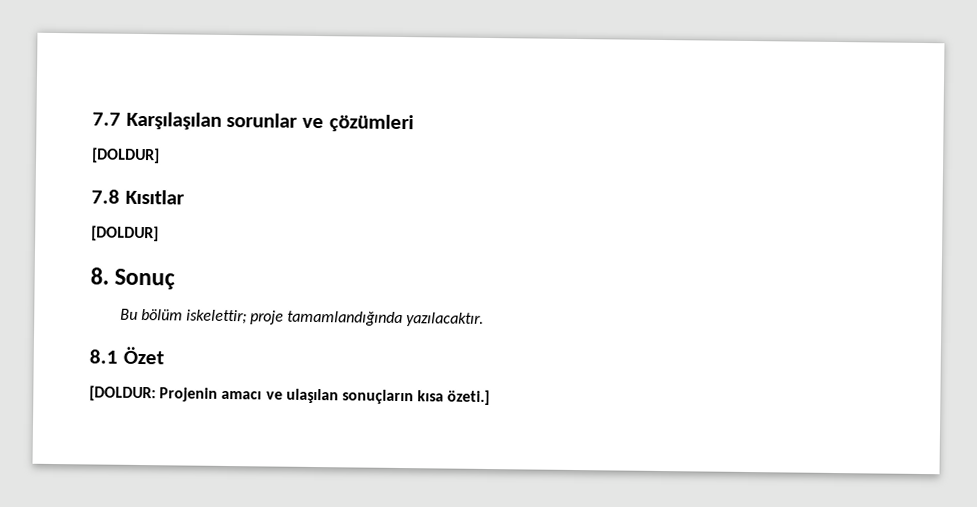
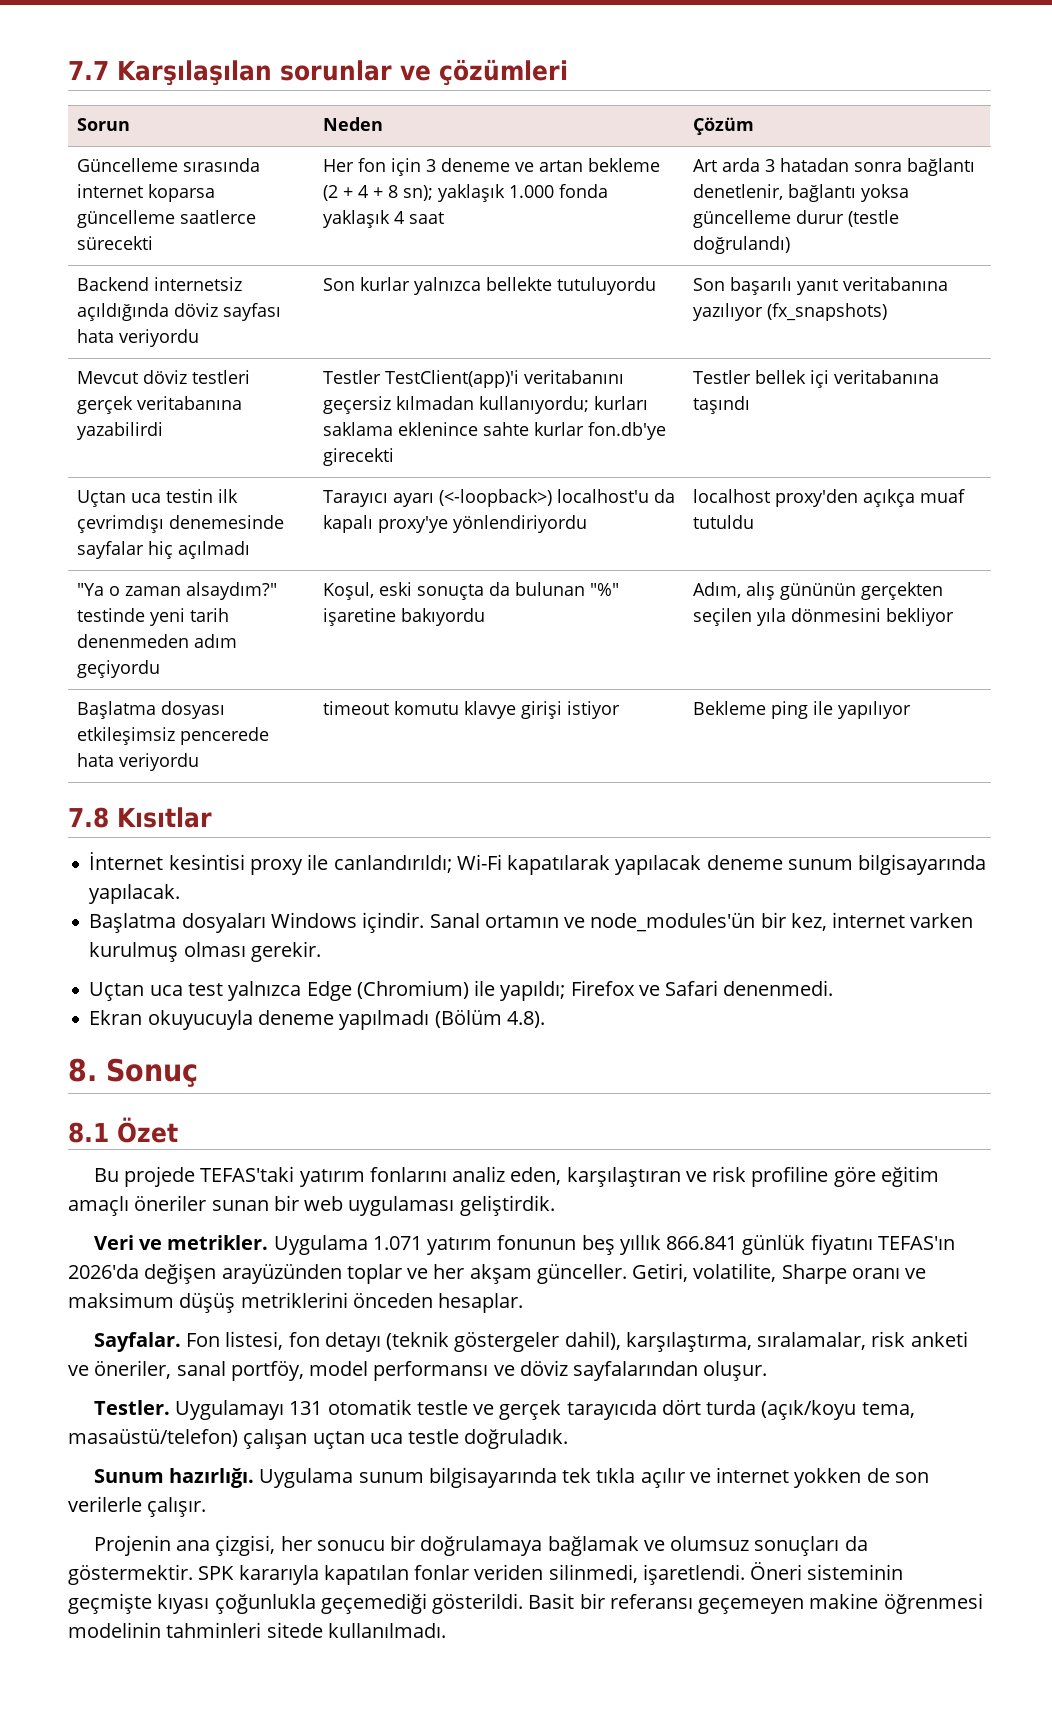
  7.7 Karşılaşılan sorunlar ve çözümleri
- [DOLDUR]
+ Sorun | Neden | Çözüm
+ Güncelleme sırasında internet koparsa güncelleme saatlerce sürecekti | Her fon için 3 deneme ve artan bekleme (2 + 4 + 8 sn); yaklaşık 1.000 fonda yaklaşık 4 saat | Art arda 3 hatadan sonra bağlantı denetlenir, bağlantı yoksa güncelleme durur (testle doğrulandı)
+ Backend internetsiz açıldığında döviz sayfası hata veriyordu | Son kurlar yalnızca bellekte tutuluyordu | Son başarılı yanıt veritabanına yazılıyor (fx_snapshots)
+ Mevcut döviz testleri gerçek veritabanına yazabilirdi | Testler TestClient(app)'i veritabanını geçersiz kılmadan kullanıyordu; kurları saklama eklenince sahte kurlar fon.db'ye girecekti | Testler bellek içi veritabanına taşındı
+ Uçtan uca testin ilk çevrimdışı denemesinde sayfalar hiç açılmadı | Tarayıcı ayarı (<-loopback>) localhost'u da kapalı proxy'ye yönlendiriyordu | localhost proxy'den açıkça muaf tutuldu
+ "Ya o zaman alsaydım?" testinde yeni tarih denenmeden adım geçiyordu | Koşul, eski sonuçta da bulunan "%" işaretine bakıyordu | Adım, alış gününün gerçekten seçilen yıla dönmesini bekliyor
+ Başlatma dosyası etkileşimsiz pencerede hata veriyordu | timeout komutu klavye girişi istiyor | Bekleme ping ile yapılıyor
  7.8 Kısıtlar
- [DOLDUR]
+ İnternet kesintisi proxy ile canlandırıldı; Wi-Fi kapatılarak yapılacak deneme sunum bilgisayarında yapılacak.
+ Başlatma dosyaları Windows içindir. Sanal ortamın ve node_modules'ün bir kez, internet varken kurulmuş olması gerekir.
+ Uçtan uca test yalnızca Edge (Chromium) ile yapıldı; Firefox ve Safari denenmedi.
+ Ekran okuyucuyla deneme yapılmadı (Bölüm 4.8).
  8. Sonuç
- Bu bölüm iskelettir; proje tamamlandığında yazılacaktır.
  8.1 Özet
- [DOLDUR: Projenin amacı ve ulaşılan sonuçların kısa özeti.]
+ Bu projede TEFAS'taki yatırım fonlarını analiz eden, karşılaştıran ve risk profiline göre eğitim amaçlı öneriler sunan bir web uygulaması geliştirdik.
+ Veri ve metrikler. Uygulama 1.071 yatırım fonunun beş yıllık 866.841 günlük fiyatını TEFAS'ın 2026'da değişen arayüzünden toplar ve her akşam günceller. Getiri, volatilite, Sharpe oranı ve maksimum düşüş metriklerini önceden hesaplar.
+ Sayfalar. Fon listesi, fon detayı (teknik göstergeler dahil), karşılaştırma, sıralamalar, risk anketi ve öneriler, sanal portföy, model performansı ve döviz sayfalarından oluşur.
+ Testler. Uygulamayı 131 otomatik testle ve gerçek tarayıcıda dört turda (açık/koyu tema, masaüstü/telefon) çalışan uçtan uca testle doğruladık.
+ Sunum hazırlığı. Uygulama sunum bilgisayarında tek tıkla açılır ve internet yokken de son verilerle çalışır.
+ Projenin ana çizgisi, her sonucu bir doğrulamaya bağlamak ve olumsuz sonuçları da göstermektir. SPK kararıyla kapatılan fonlar veriden silinmedi, işaretlendi. Öneri sisteminin geçmişte kıyası çoğunlukla geçemediği gösterildi. Basit bir referansı geçemeyen makine öğrenmesi modelinin tahminleri sitede kullanılmadı.

